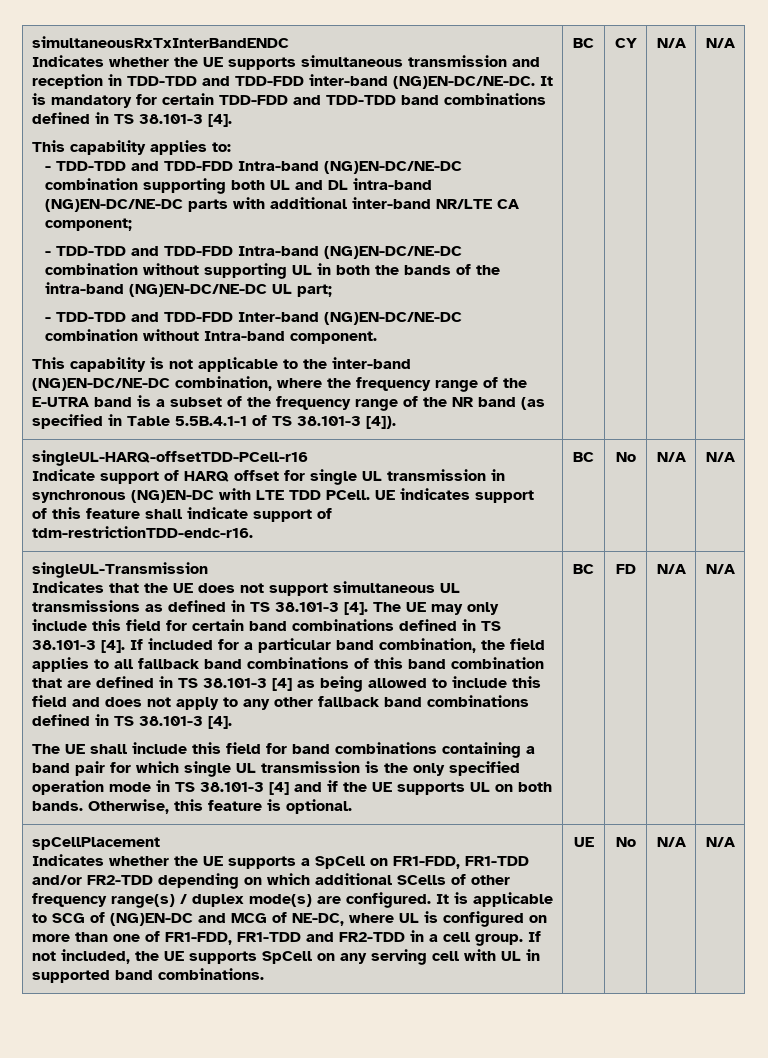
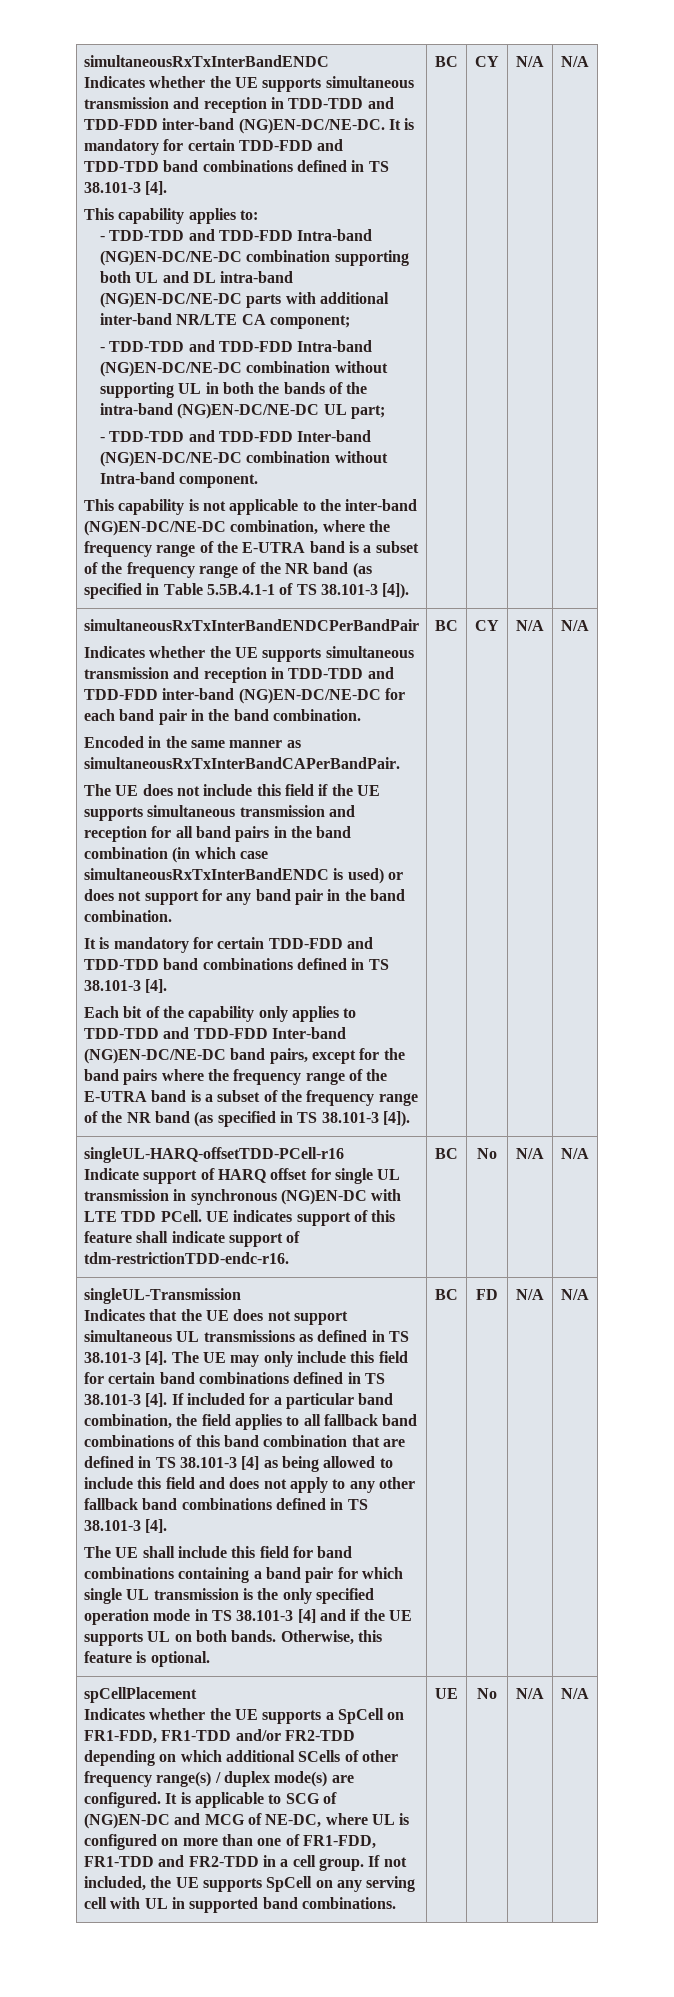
+ simultaneousRxTxInterBandENDCPerBandPair
+ Indicates whether the UE supports simultaneous transmission and reception in TDD-TDD and TDD-FDD inter-band (NG)EN-DC/NE-DC for each band pair in the band combination.
+ Encoded in the same manner as simultaneousRxTxInterBandCAPerBandPair.
+ The UE does not include this field if the UE supports simultaneous transmission and reception for all band pairs in the band combination (in which case simultaneousRxTxInterBandENDC is used) or does not support for any band pair in the band combination.
+ It is mandatory for certain TDD-FDD and TDD-TDD band combinations defined in TS 38.101-3 [4].
+ Each bit of the capability only applies to TDD-TDD and TDD-FDD Inter-band (NG)EN-DC/NE-DC band pairs, except for the band pairs where the frequency range of the E-UTRA band is a subset of the frequency range of the NR band (as specified in TS 38.101-3 [4]). | BC | CY | N/A | N/A

